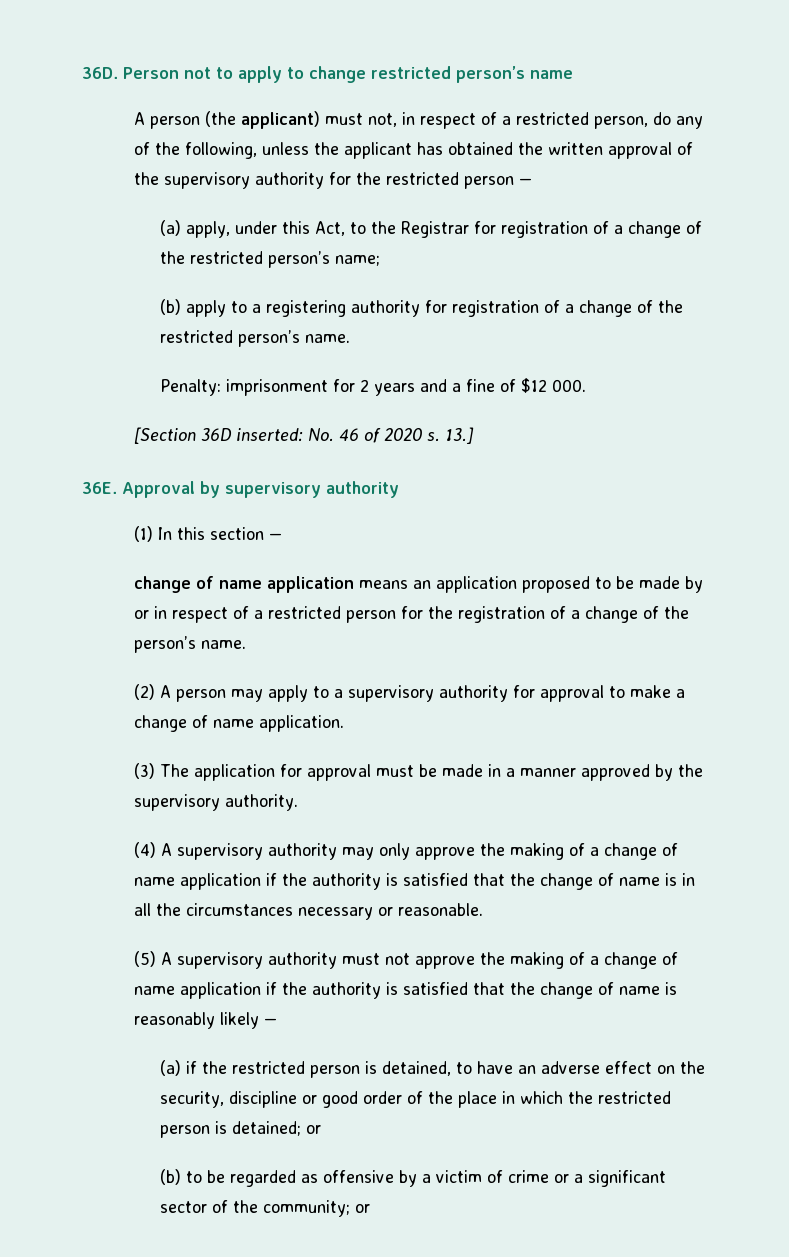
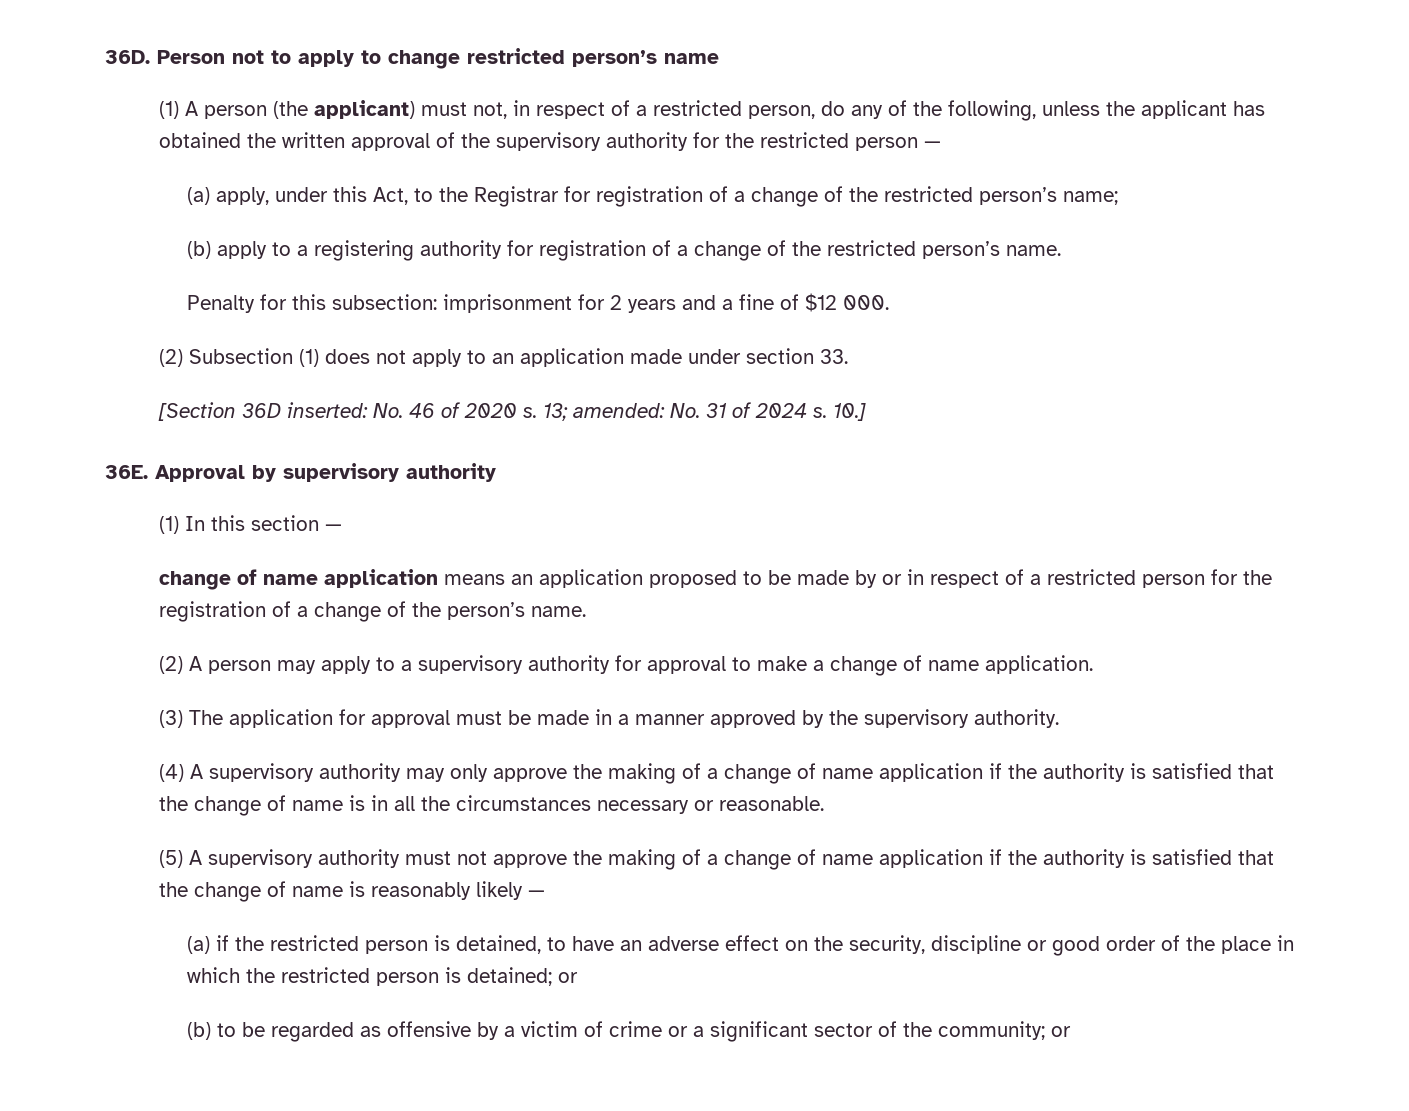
- A person (the applicant) must not, in respect of a restricted person, do any of the following, unless the applicant has obtained the written approval of the supervisory authority for the restricted person —
+ (1) A person (the applicant) must not, in respect of a restricted person, do any of the following, unless the applicant has obtained the written approval of the supervisory authority for the restricted person —
- Penalty: imprisonment for 2 years and a fine of $12 000.
+ Penalty for this subsection: imprisonment for 2 years and a fine of $12 000.
+ (2) Subsection (1) does not apply to an application made under section 33.
- 13.]
+ 13; amended: No. 31 of 2024 s. 10.]

